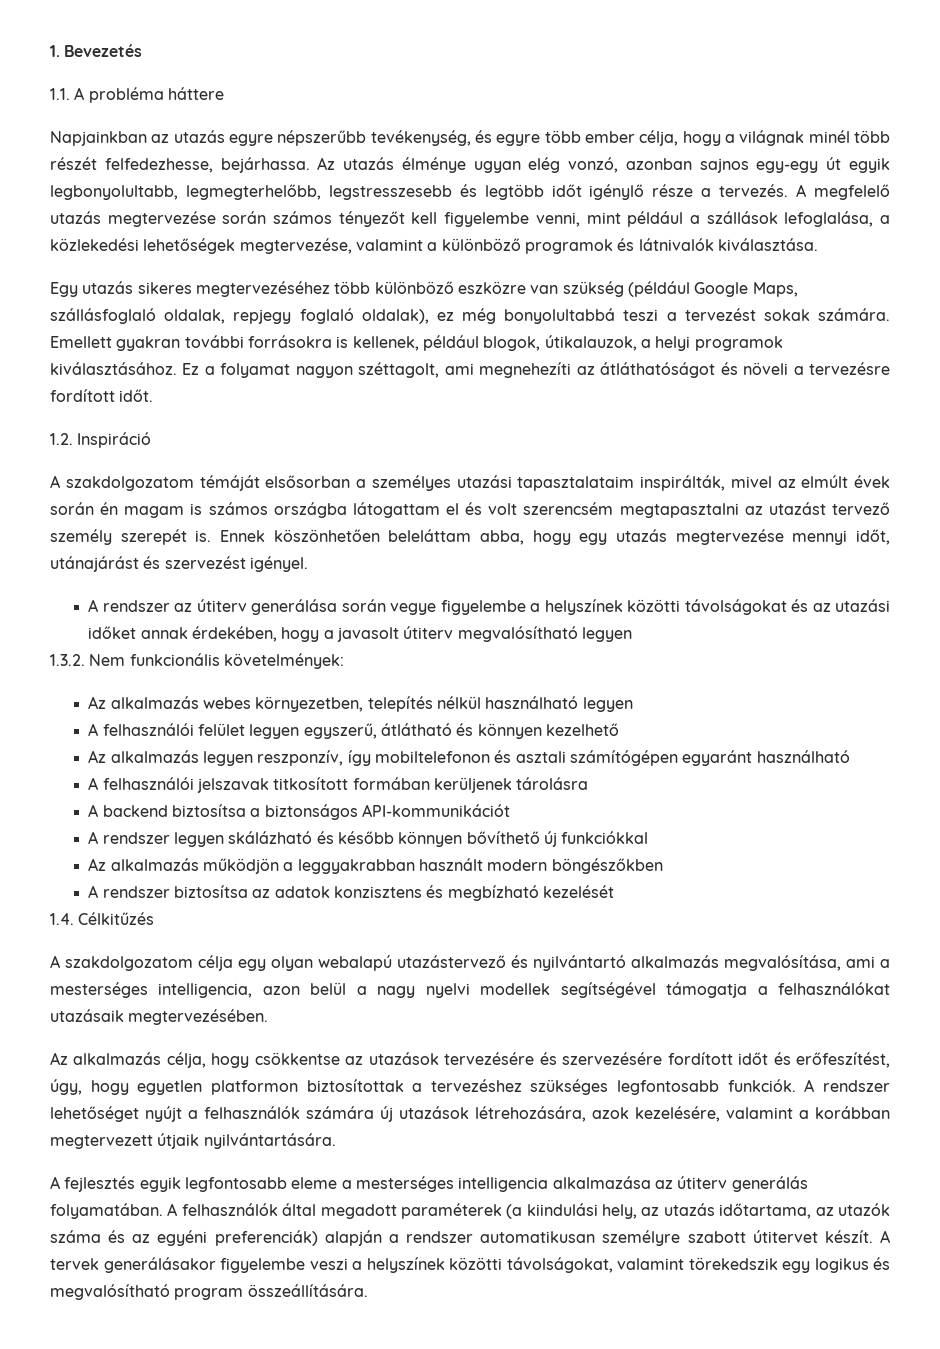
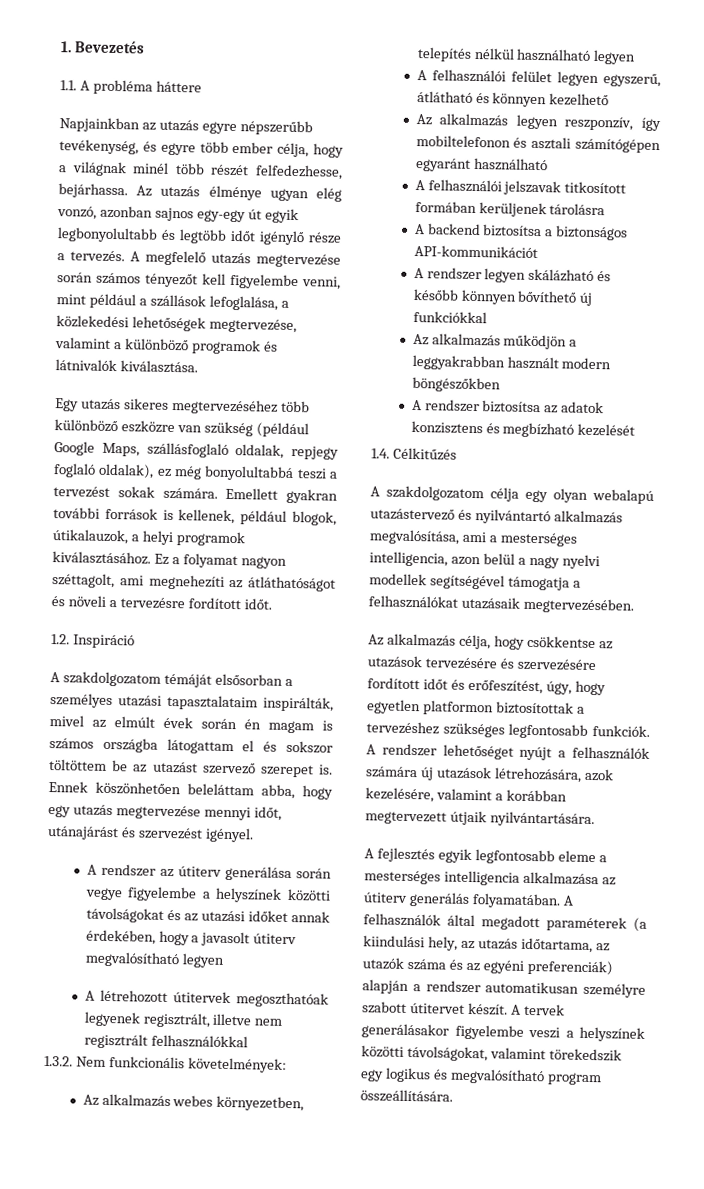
- Az utazás élménye ugyan elég vonzó, azonban sajnos egy-egy út egyik legbonyolultabb, legmegterhelőbb, legstresszesebb és legtöbb időt igénylő része a tervezés.
+ Az utazás élménye ugyan elég vonzó, azonban sajnos egy-egy út egyik legbonyolultabb és legtöbb időt igénylő része a tervezés.
- Emellett gyakran további forrásokra is kellenek, például blogok, útikalauzok, a helyi programok kiválasztásához.
+ Emellett gyakran további források is kellenek, például blogok, útikalauzok, a helyi programok kiválasztásához.
- A szakdolgozatom témáját elsősorban a személyes utazási tapasztalataim inspirálták, mivel az elmúlt évek során én magam is számos országba látogattam el és volt szerencsém megtapasztalni az utazást tervező személy szerepét is.
+ A szakdolgozatom témáját elsősorban a személyes utazási tapasztalataim inspirálták, mivel az elmúlt évek során én magam is számos országba látogattam el és sokszor töltöttem be az utazást szervező szerepet is.
+ A létrehozott útitervek megoszthatóak legyenek regisztrált, illetve nem regisztrált felhasználókkal

